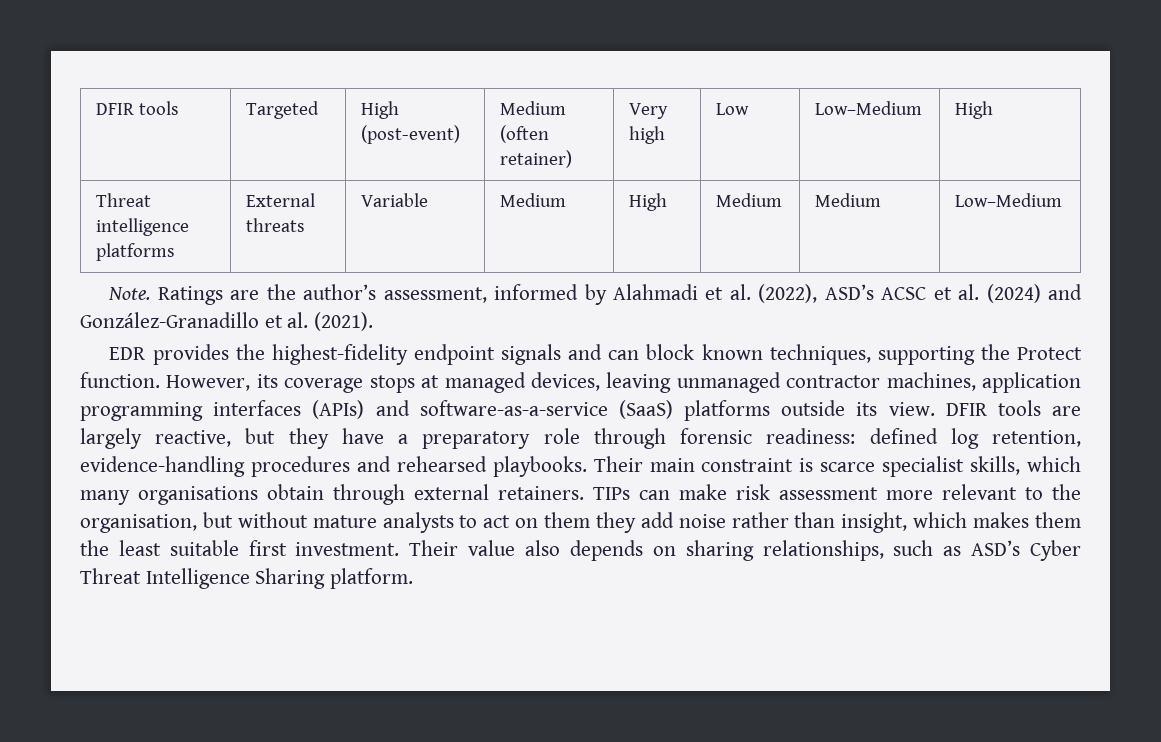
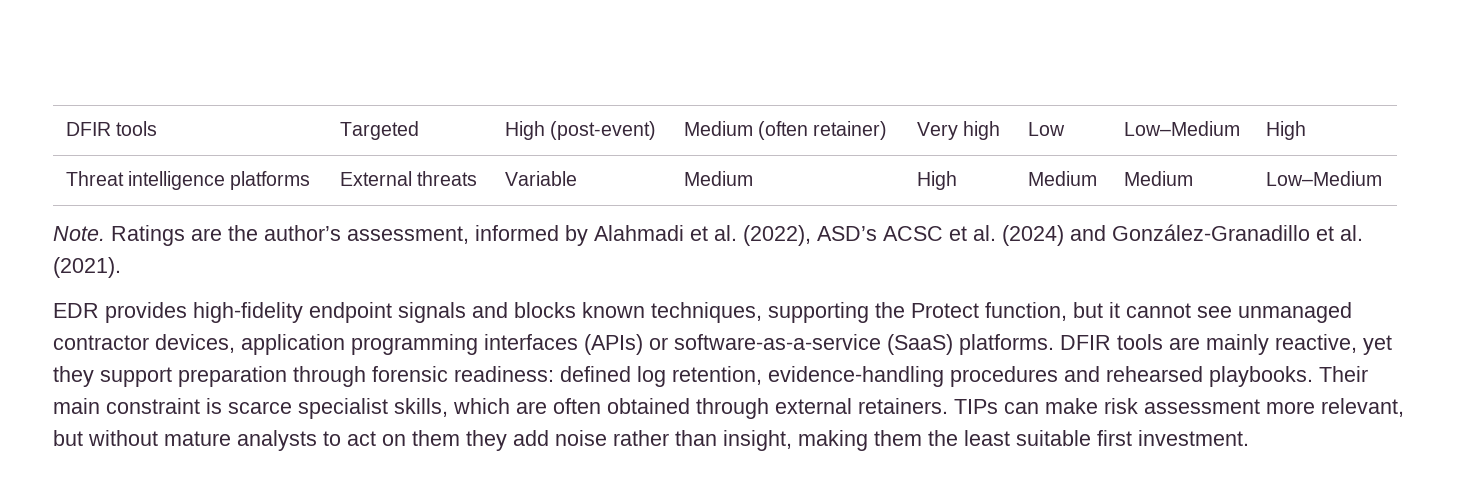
- EDR provides the highest-fidelity endpoint signals and can block known techniques, supporting the Protect function. However, its coverage stops at managed devices, leaving unmanaged contractor machines, application programming interfaces (APIs) and software-as-a-service (SaaS) platforms outside its view. DFIR tools are largely reactive, but they have a preparatory role through forensic readiness: defined log retention, evidence-handling procedures and rehearsed playbooks.
+ EDR provides high-fidelity endpoint signals and blocks known techniques, supporting the Protect function, but it cannot see unmanaged contractor devices, application programming interfaces (APIs) or software-as-a-service (SaaS) platforms. DFIR tools are mainly reactive, yet they support preparation through forensic readiness: defined log retention, evidence-handling procedures and rehearsed playbooks.
- Their main constraint is scarce specialist skills, which many organisations obtain through external retainers.
+ Their main constraint is scarce specialist skills, which are often obtained through external retainers.
- TIPs can make risk assessment more relevant to the organisation, but without mature analysts to act on them they add noise rather than insight, which makes them the least suitable first investment. Their value also depends on sharing relationships, such as ASD’s Cyber Threat Intelligence Sharing platform.
+ TIPs can make risk assessment more relevant, but without mature analysts to act on them they add noise rather than insight, making them the least suitable first investment.

